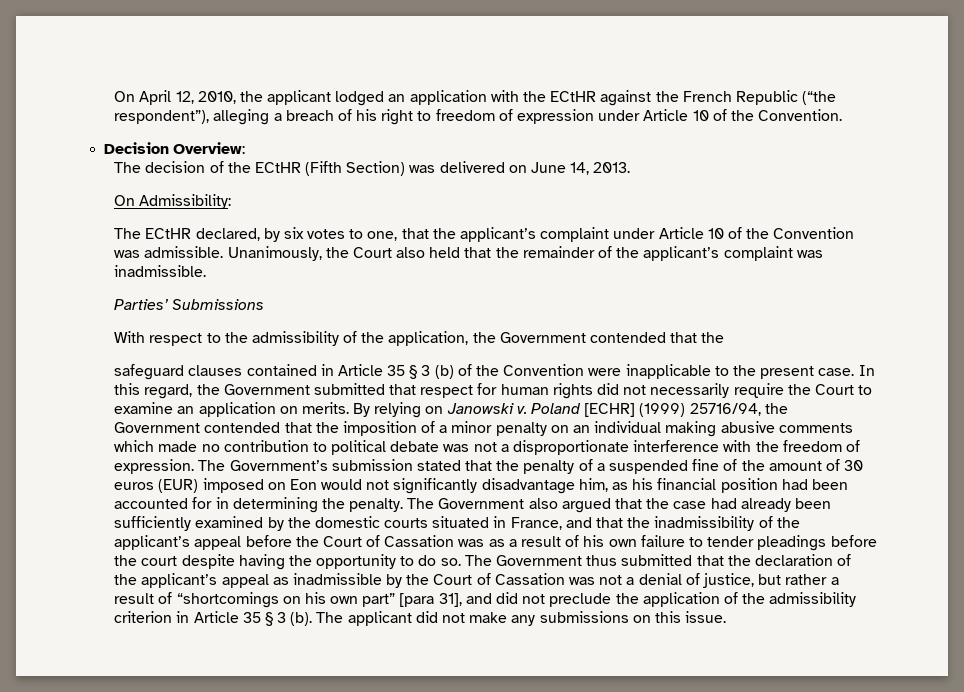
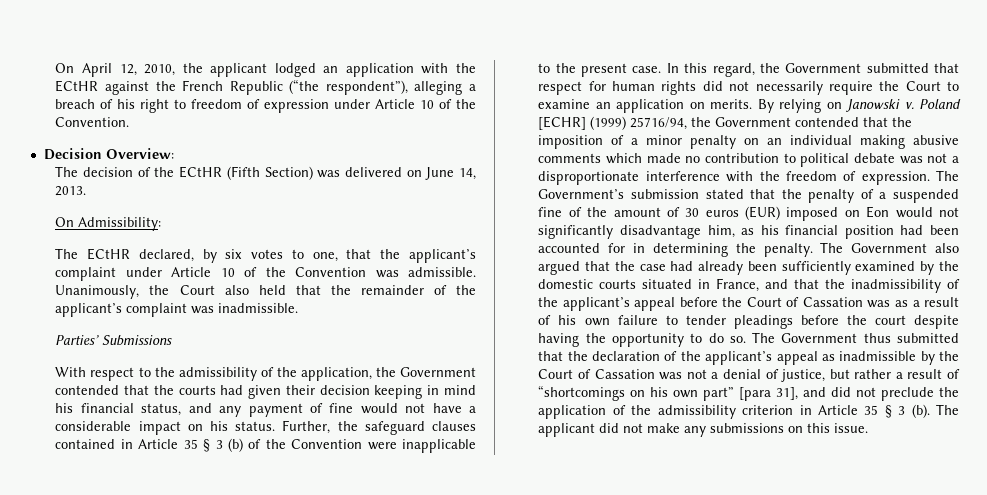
- With respect to the admissibility of the application, the Government contended that the
- safeguard clauses contained in Article 35 § 3 (b) of the Convention were inapplicable to the present case.
+ With respect to the admissibility of the application, the Government contended that the courts had given their decision keeping in mind his financial status, and any payment of fine would not have a considerable impact on his status. Further, the safeguard clauses contained in Article 35 § 3 (b) of the Convention were inapplicable to the present case.

